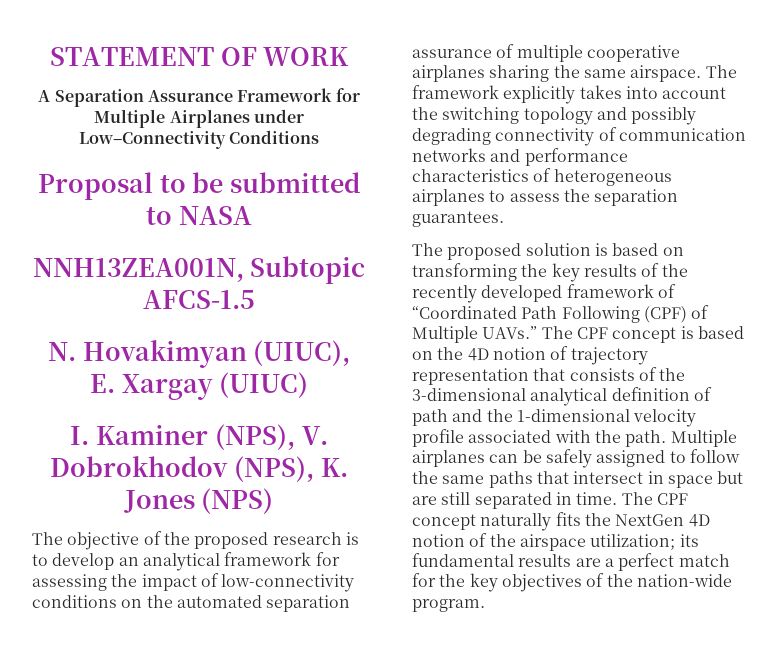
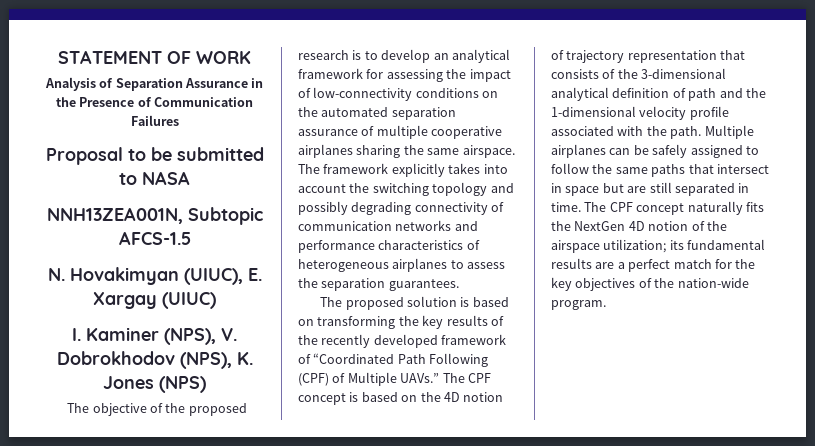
- A Separation Assurance Framework for Multiple Airplanes under Low–Connectivity Conditions
+ Analysis of Separation Assurance in the Presence of Communication Failures

